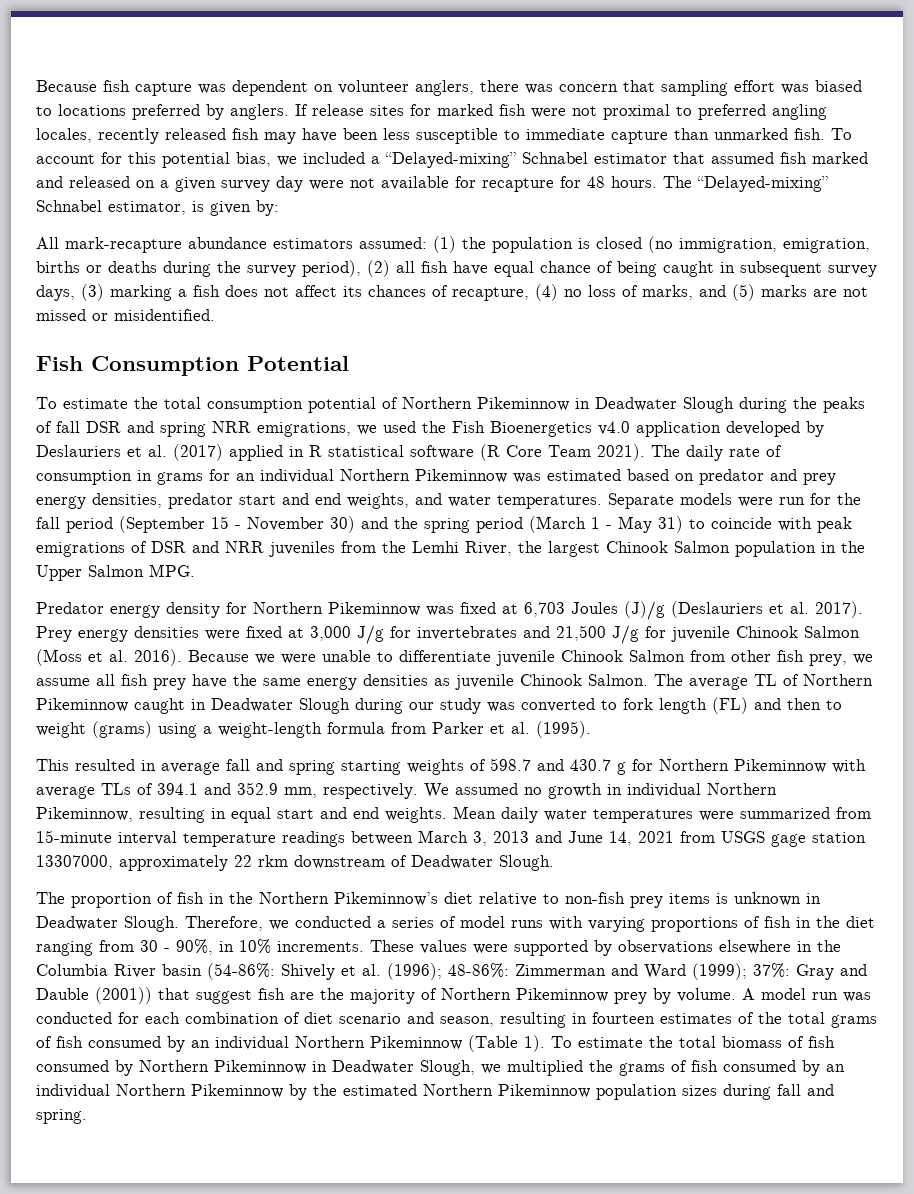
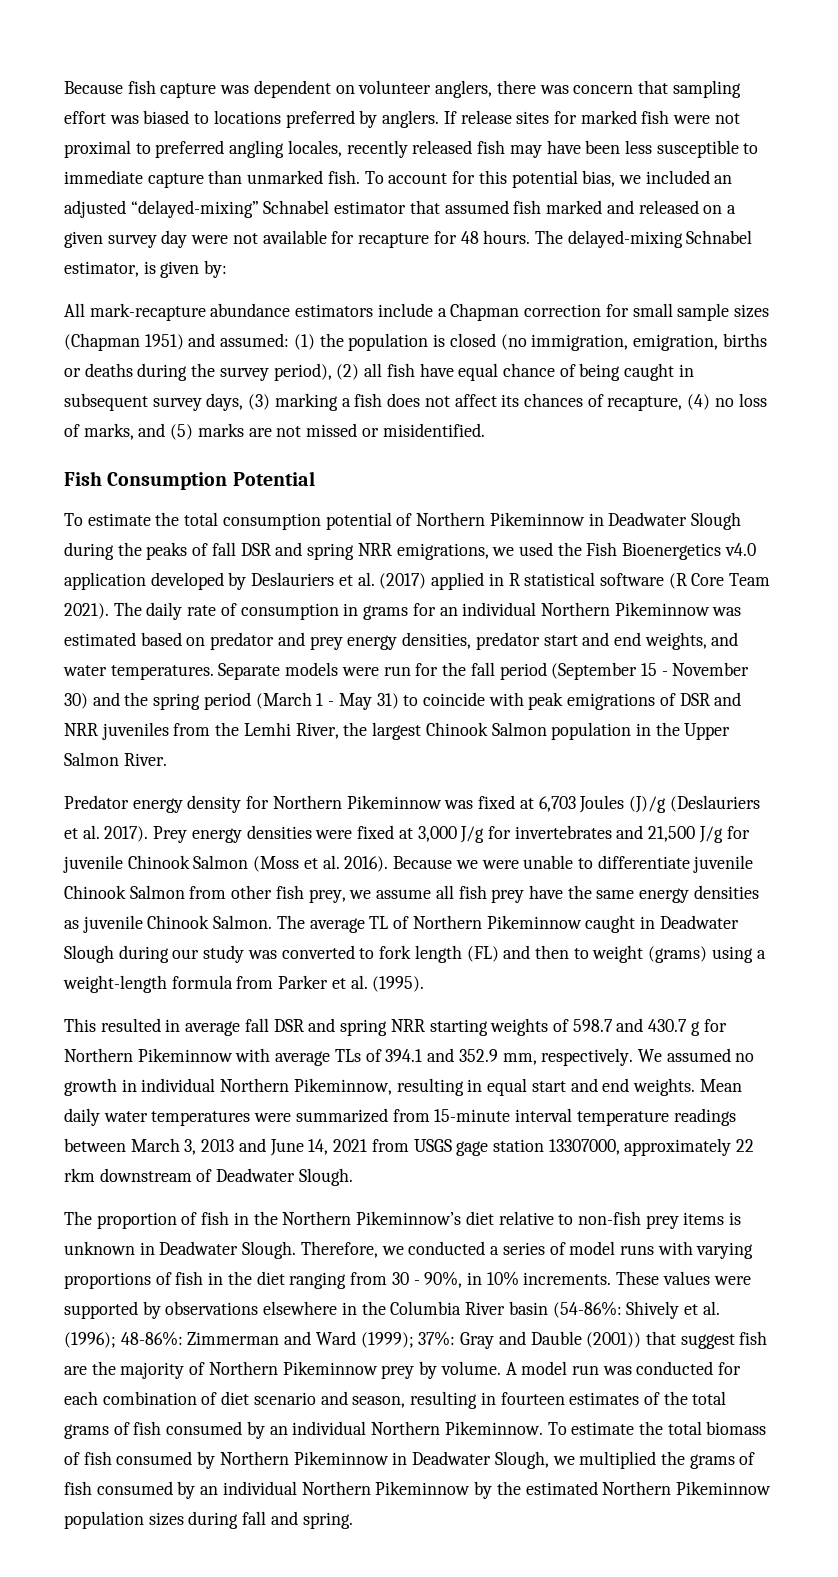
- To account for this potential bias, we included a “Delayed-mixing” Schnabel estimator that assumed fish marked and released on a given survey day were not available for recapture for 48 hours.
+ To account for this potential bias, we included an adjusted “delayed-mixing” Schnabel estimator that assumed fish marked and released on a given survey day were not available for recapture for 48 hours.
- The “Delayed-mixing” Schnabel estimator, is given by:
+ The delayed-mixing Schnabel estimator, is given by:
- All mark-recapture abundance estimators assumed: (1) the population is closed (no immigration, emigration, births or deaths during the survey period), (2) all fish have equal chance of being caught in subsequent survey days, (3) marking a fish does not affect its chances of recapture, (4) no loss of marks, and (5) marks are not missed or misidentified.
+ All mark-recapture abundance estimators include a Chapman correction for small sample sizes (Chapman 1951) and assumed: (1) the population is closed (no immigration, emigration, births or deaths during the survey period), (2) all fish have equal chance of being caught in subsequent survey days, (3) marking a fish does not affect its chances of recapture, (4) no loss of marks, and (5) marks are not missed or misidentified.
- Separate models were run for the fall period (September 15 - November 30) and the spring period (March 1 - May 31) to coincide with peak emigrations of DSR and NRR juveniles from the Lemhi River, the largest Chinook Salmon population in the Upper Salmon MPG.
+ Separate models were run for the fall period (September 15 - November 30) and the spring period (March 1 - May 31) to coincide with peak emigrations of DSR and NRR juveniles from the Lemhi River, the largest Chinook Salmon population in the Upper Salmon River.
- This resulted in average fall and spring starting weights of 598.7 and 430.7 g for Northern Pikeminnow with average TLs of 394.1 and 352.9 mm, respectively.
+ This resulted in average fall DSR and spring NRR starting weights of 598.7 and 430.7 g for Northern Pikeminnow with average TLs of 394.1 and 352.9 mm, respectively.
- A model run was conducted for each combination of diet scenario and season, resulting in fourteen estimates of the total grams of fish consumed by an individual Northern Pikeminnow (Table 1).
+ A model run was conducted for each combination of diet scenario and season, resulting in fourteen estimates of the total grams of fish consumed by an individual Northern Pikeminnow.

